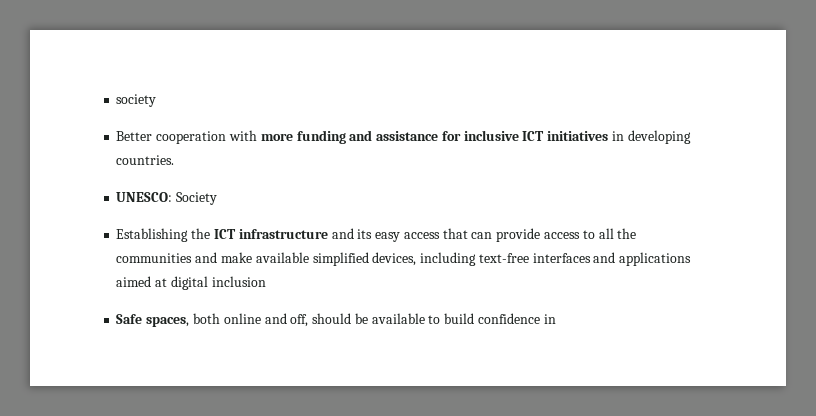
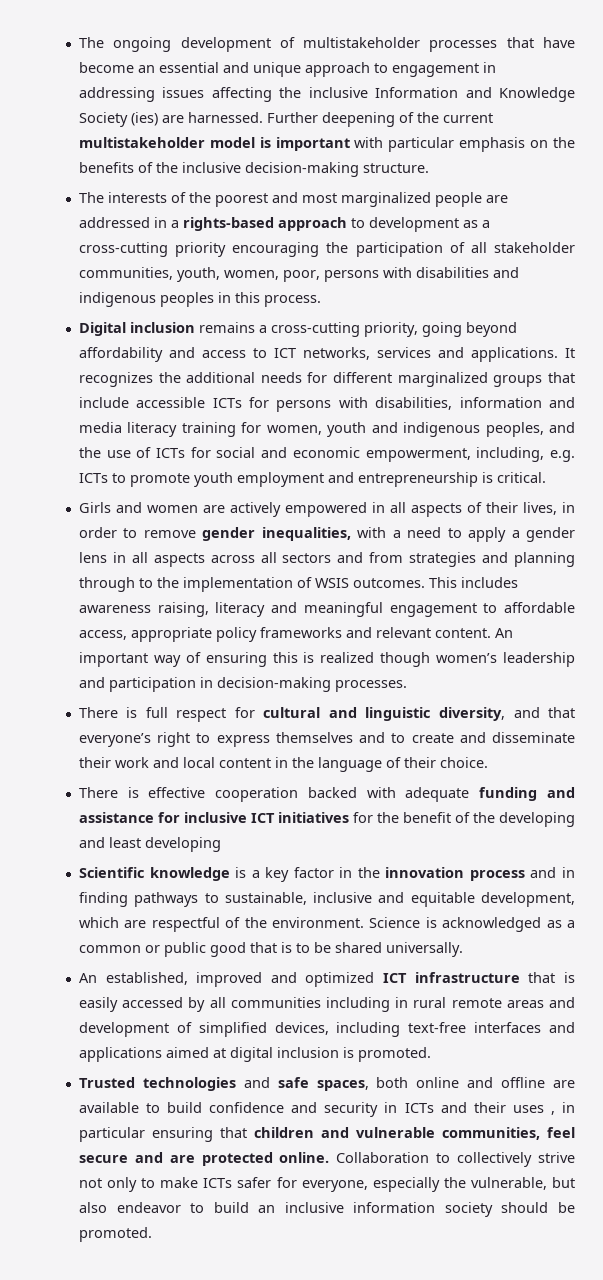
- society
- Better cooperation with more funding and assistance for inclusive ICT initiatives in developing countries.
- UNESCO: Society
- Establishing the ICT infrastructure and its easy access that can provide access to all the communities and make available simplified devices, including text-free interfaces and applications aimed at digital inclusion
- Safe spaces, both online and off, should be available to build confidence in
+ The ongoing development of multistakeholder processes that have become an essential and unique approach to engagement in addressing issues affecting the inclusive Information and Knowledge Society (ies) are harnessed. Further deepening of the current multistakeholder model is important with particular emphasis on the benefits of the inclusive decision-making structure.
+ The interests of the poorest and most marginalized people are addressed in a rights-based approach to development as a cross-cutting priority encouraging the participation of all stakeholder communities, youth, women, poor, persons with disabilities and indigenous peoples in this process.
+ Digital inclusion remains a cross-cutting priority, going beyond affordability and access to ICT networks, services and applications. It recognizes the additional needs for different marginalized groups that include accessible ICTs for persons with disabilities, information and media literacy training for women, youth and indigenous peoples, and the use of ICTs for social and economic empowerment, including, e.g. ICTs to promote youth employment and entrepreneurship is critical.
+ Girls and women are actively empowered in all aspects of their lives, in order to remove gender inequalities, with a need to apply a gender lens in all aspects across all sectors and from strategies and planning through to the implementation of WSIS outcomes. This includes awareness raising, literacy and meaningful engagement to affordable access, appropriate policy frameworks and relevant content. An important way of ensuring this is realized though women’s leadership and participation in decision-making processes.
+ There is full respect for cultural and linguistic diversity, and that everyone’s right to express themselves and to create and disseminate their work and local content in the language of their choice.
+ There is effective cooperation backed with adequate funding and assistance for inclusive ICT initiatives for the benefit of the developing and least developing
+ Scientific knowledge is a key factor in the innovation process and in finding pathways to sustainable, inclusive and equitable development, which are respectful of the environment. Science is acknowledged as a common or public good that is to be shared universally.
+ An established, improved and optimized ICT infrastructure that is easily accessed by all communities including in rural remote areas and development of simplified devices, including text-free interfaces and applications aimed at digital inclusion is promoted.
+ Trusted technologies and safe spaces, both online and offline are available to build confidence and security in ICTs and their uses , in particular ensuring that children and vulnerable communities, feel secure and are protected online. Collaboration to collectively strive not only to make ICTs safer for everyone, especially the vulnerable, but also endeavor to build an inclusive information society should be promoted.

